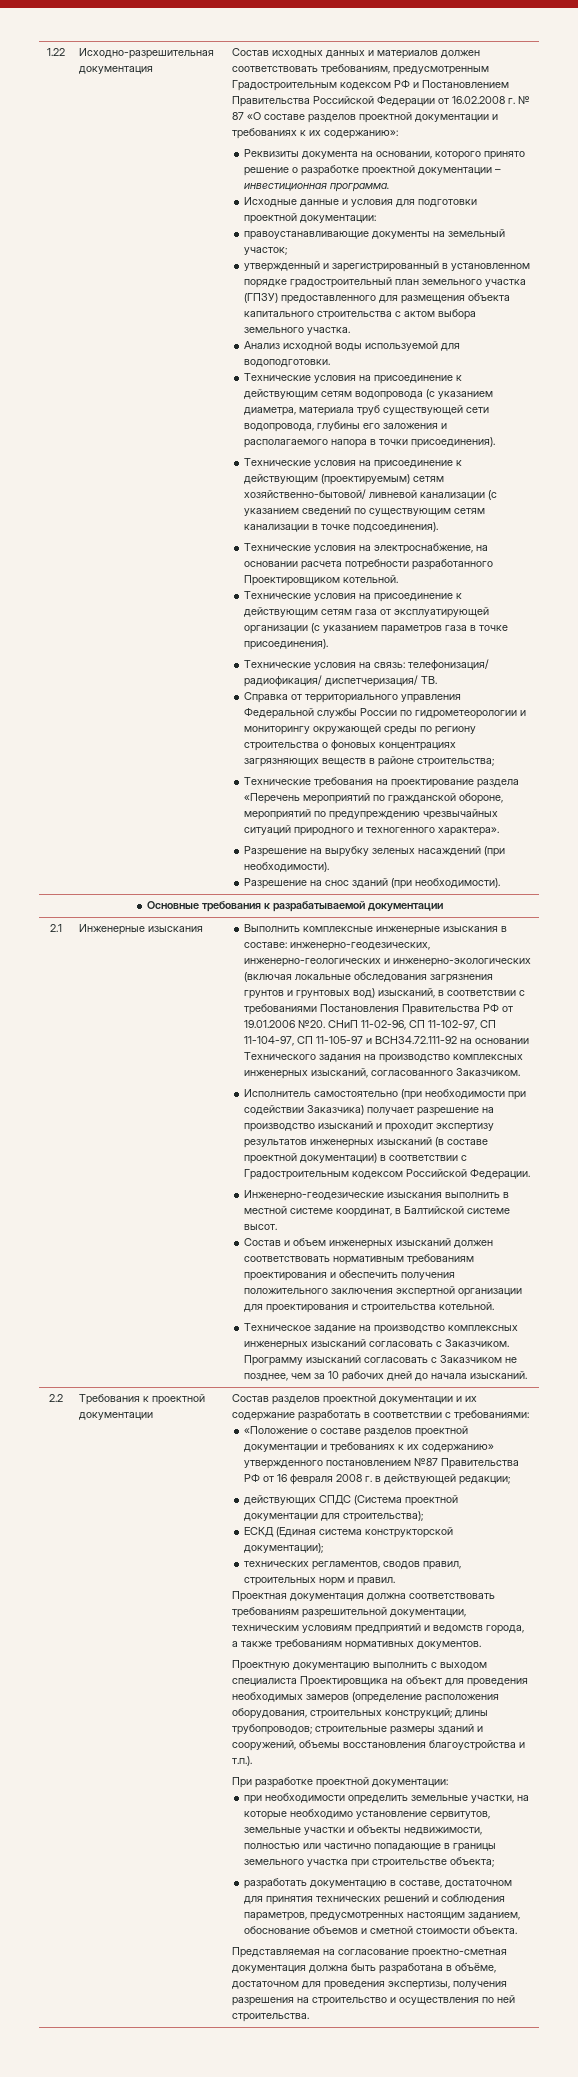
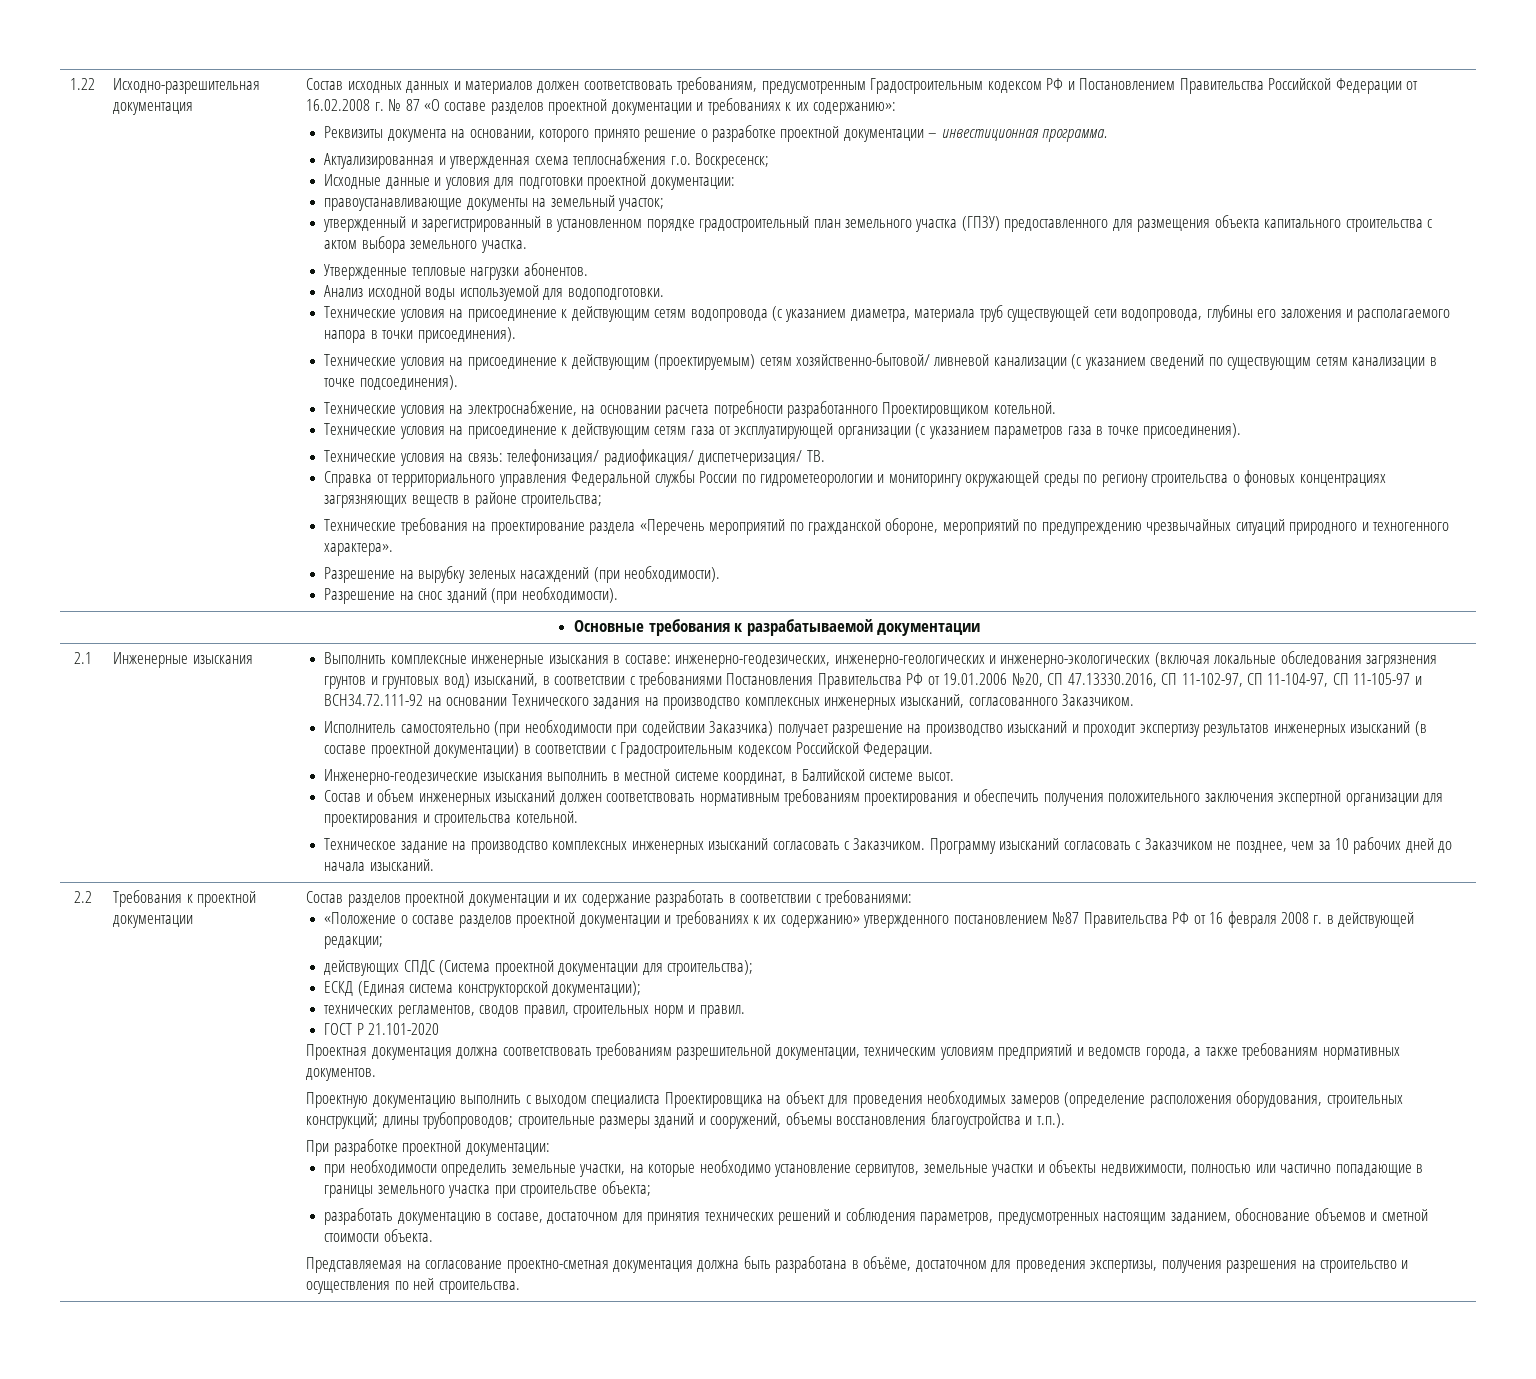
+ Актуализированная и утвержденная схема теплоснабжения г.о. Воскресенск;
+ Утвержденные тепловые нагрузки абонентов.
- Выполнить комплексные инженерные изыскания в составе: инженерно-геодезических, инженерно-геологических и инженерно-экологических (включая локальные обследования загрязнения грунтов и грунтовых вод) изысканий, в соответствии с требованиями Постановления Правительства РФ от 19.01.2006 №20. СНиП 11-02-96, СП 11-102-97, СП 11-104-97, СП 11-105-97 и ВСН34.72.111-92 на основании Технического задания на производство комплексных инженерных изысканий, согласованного Заказчиком.
+ Выполнить комплексные инженерные изыскания в составе: инженерно-геодезических, инженерно-геологических и инженерно-экологических (включая локальные обследования загрязнения грунтов и грунтовых вод) изысканий, в соответствии с требованиями Постановления Правительства РФ от 19.01.2006 №20, СП 47.13330.2016, СП 11-102-97, СП 11-104-97, СП 11-105-97 и ВСН34.72.111-92 на основании Технического задания на производство комплексных инженерных изысканий, согласованного Заказчиком.
+ ГОСТ Р 21.101-2020

